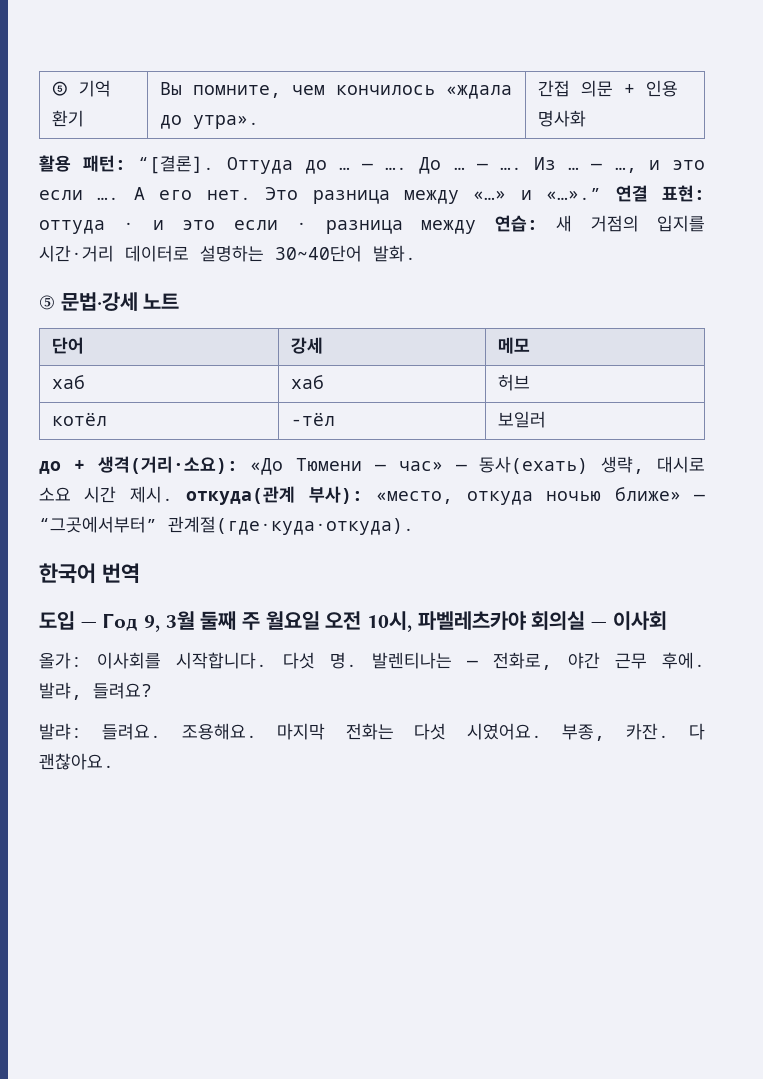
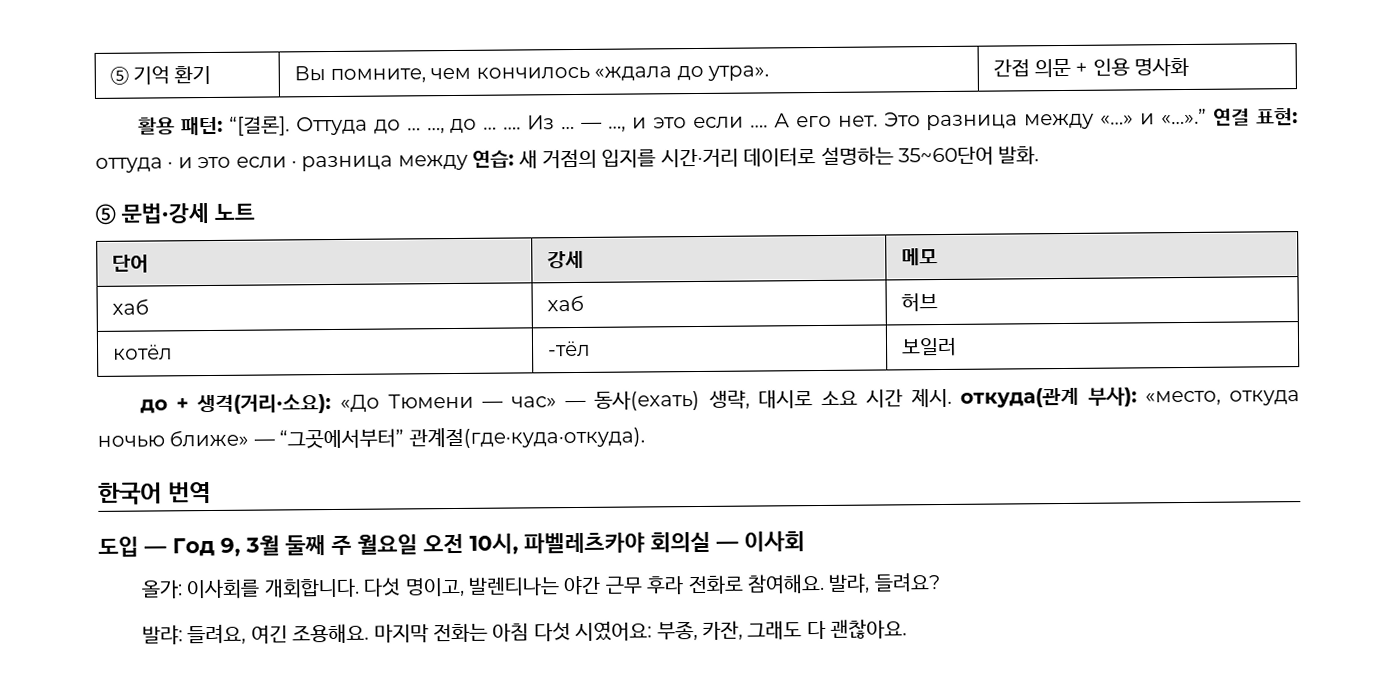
- — …. До … — ….
+ …, до … ….
- 연결 표현: оттуда · и это если · разница между 연습: 새 거점의 입지를 시간·거리 데이터로 설명하는 30~40단어 발화.
+ 연결 표현: оттуда · и это если · разница между 연습: 새 거점의 입지를 시간·거리 데이터로 설명하는 35~60단어 발화.
- 올가: 이사회를 시작합니다. 다섯 명. 발렌티나는 — 전화로, 야간 근무 후에.
+ 올가: 이사회를 개회합니다. 다섯 명이고, 발렌티나는 야간 근무 후라 전화로 참여해요.
- 발랴: 들려요. 조용해요.
+ 발랴: 들려요, 여긴 조용해요.
- 마지막 전화는 다섯 시였어요. 부종, 카잔. 다 괜찮아요.
+ 마지막 전화는 아침 다섯 시였어요: 부종, 카잔, 그래도 다 괜찮아요.

